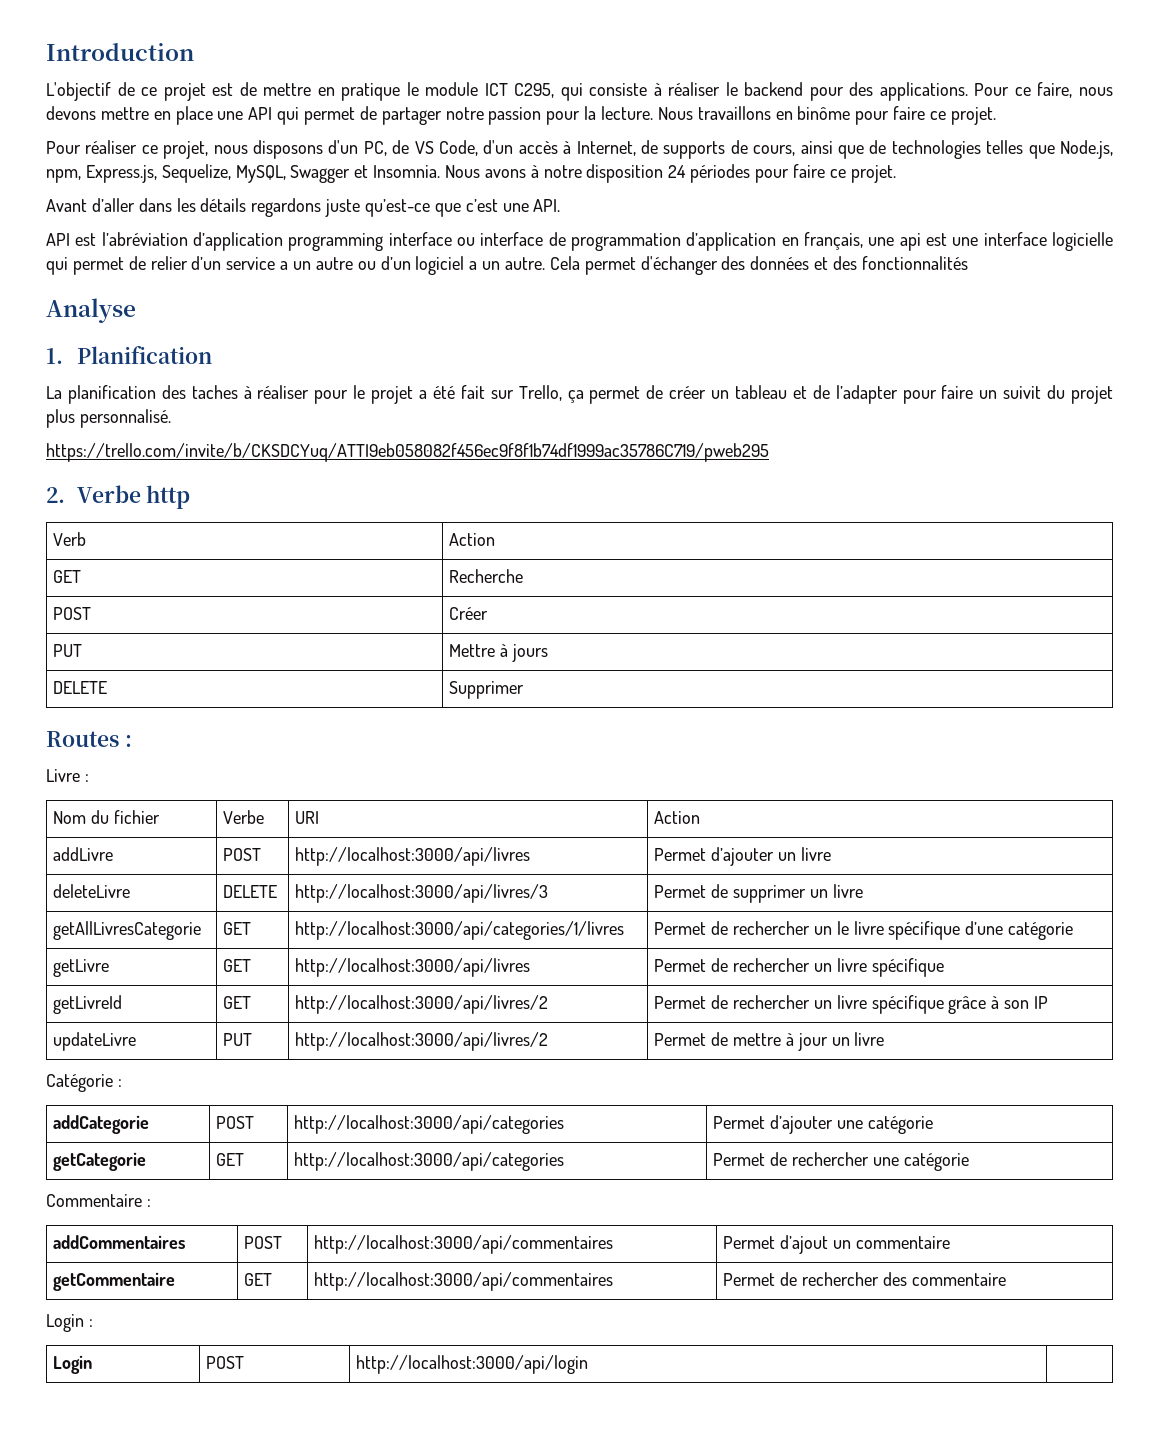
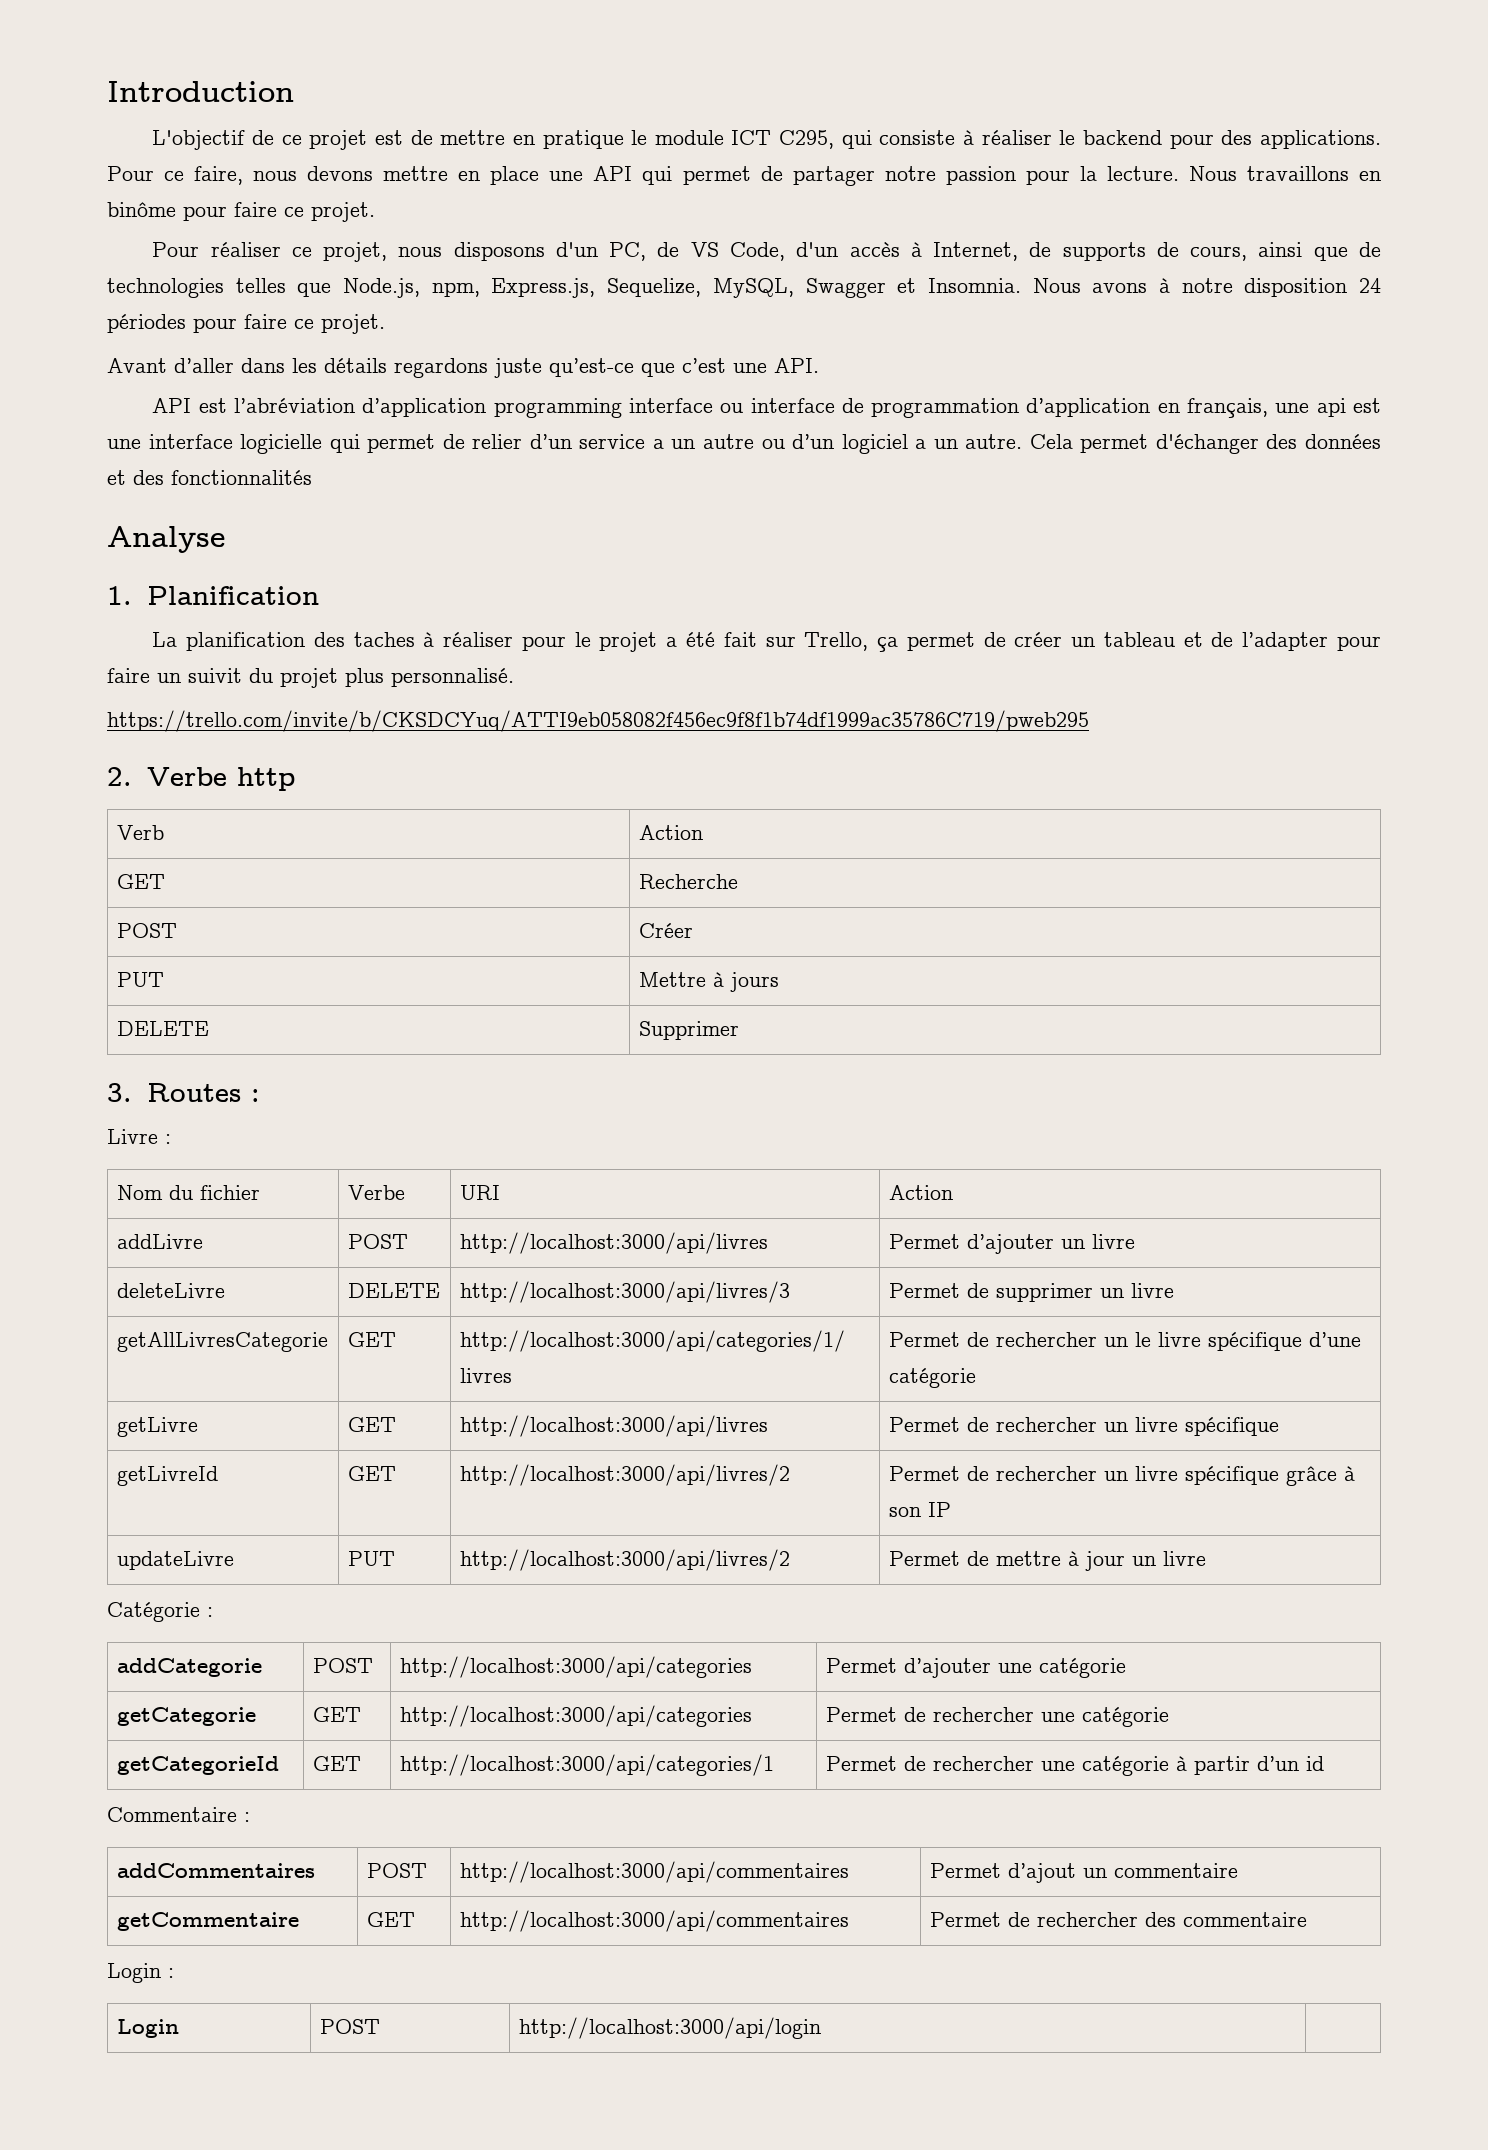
- Routes :
+ 3. Routes :
+ getCategorieId | GET | http://localhost:3000/api/categories/1 | Permet de rechercher une catégorie à partir d’un id

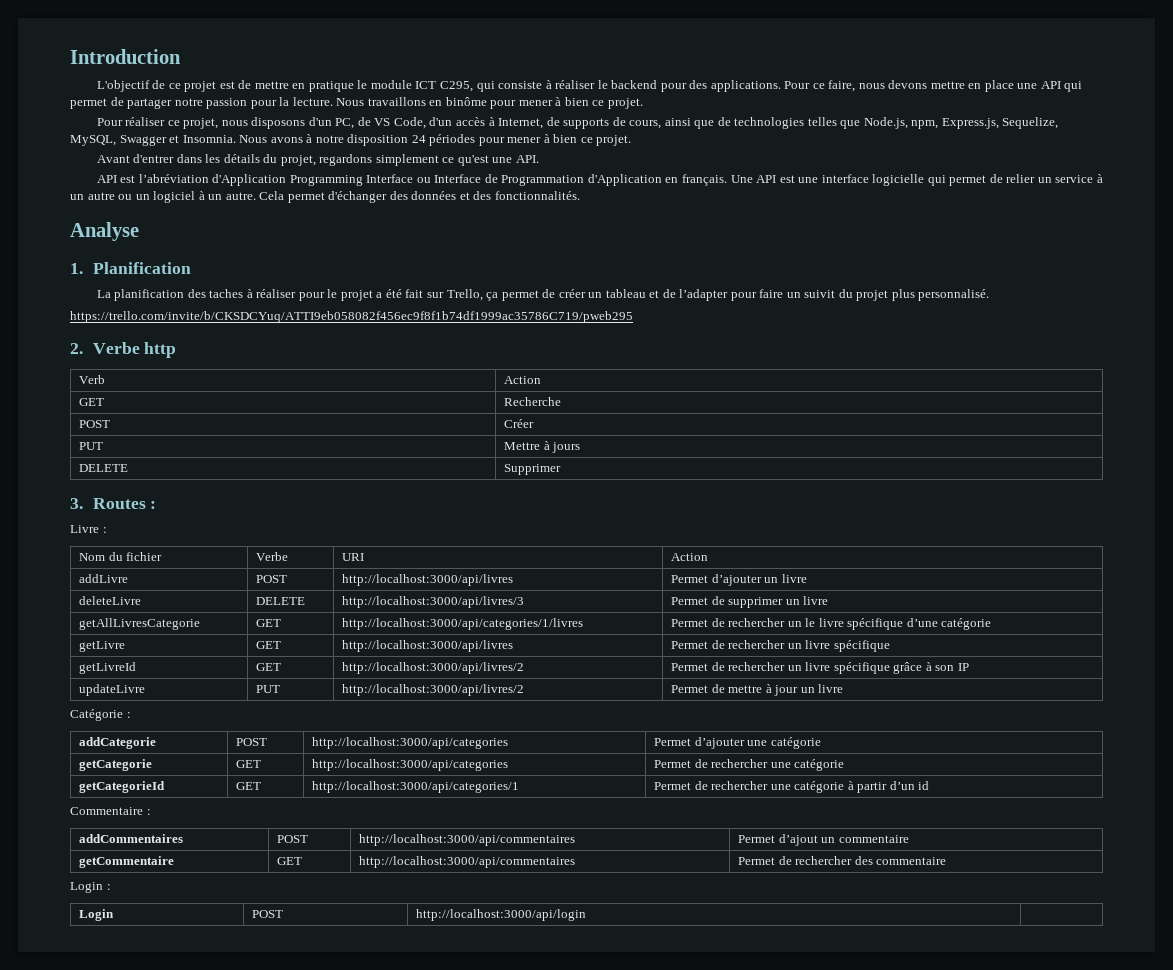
- Nous travaillons en binôme pour faire ce projet.
+ Nous travaillons en binôme pour mener à bien ce projet.
- Nous avons à notre disposition 24 périodes pour faire ce projet.
+ Nous avons à notre disposition 24 périodes pour mener à bien ce projet.
- Avant d’aller dans les détails regardons juste qu’est-ce que c’est une API.
+ Avant d'entrer dans les détails du projet, regardons simplement ce qu'est une API.
- API est l’abréviation d’application programming interface ou interface de programmation d’application en français, une api est une interface logicielle qui permet de relier d’un service a un autre ou d’un logiciel a un autre.
+ API est l’abréviation d'Application Programming Interface ou Interface de Programmation d'Application en français. Une API est une interface logicielle qui permet de relier un service à un autre ou un logiciel à un autre.
- Cela permet d'échanger des données et des fonctionnalités
+ Cela permet d'échanger des données et des fonctionnalités.

